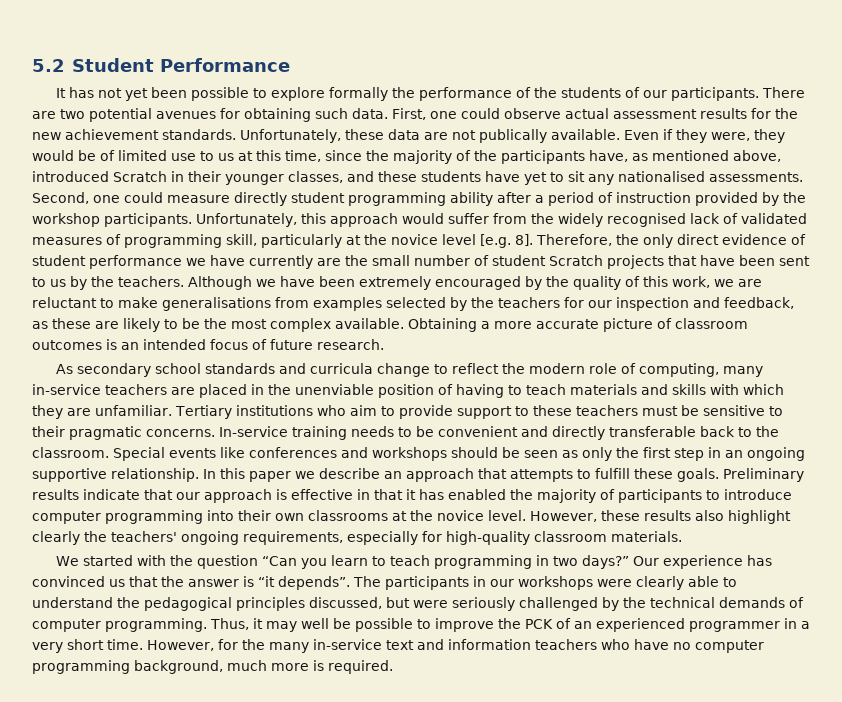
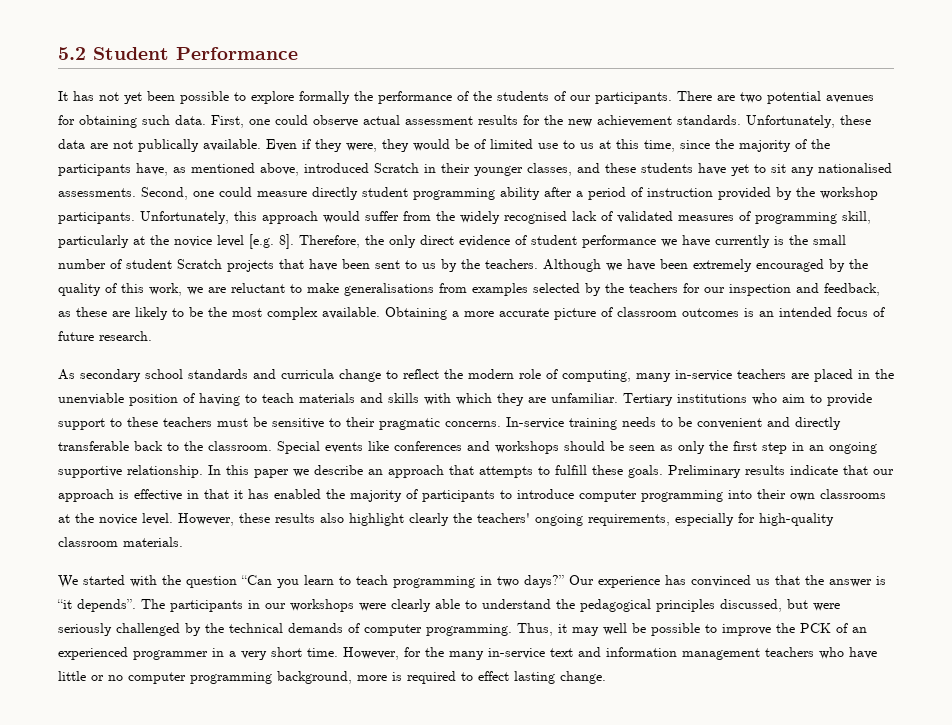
- Therefore, the only direct evidence of student performance we have currently are the small number of student Scratch projects that have been sent to us by the teachers.
+ Therefore, the only direct evidence of student performance we have currently is the small number of student Scratch projects that have been sent to us by the teachers.
- However, for the many in-service text and information teachers who have no computer programming background, much more is required.
+ However, for the many in-service text and information management teachers who have little or no computer programming background, more is required to effect lasting change.

